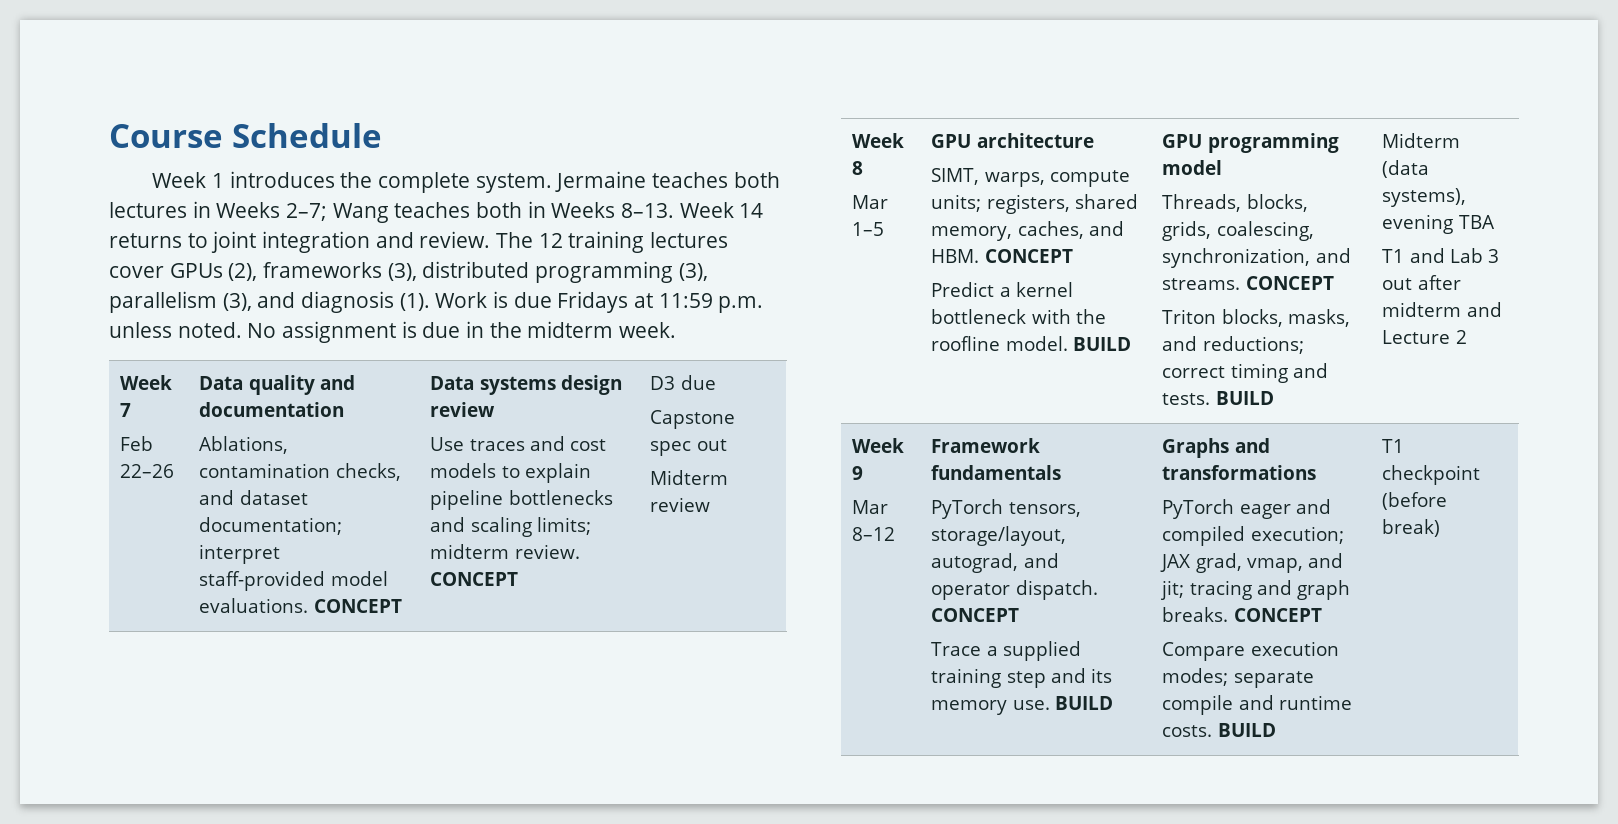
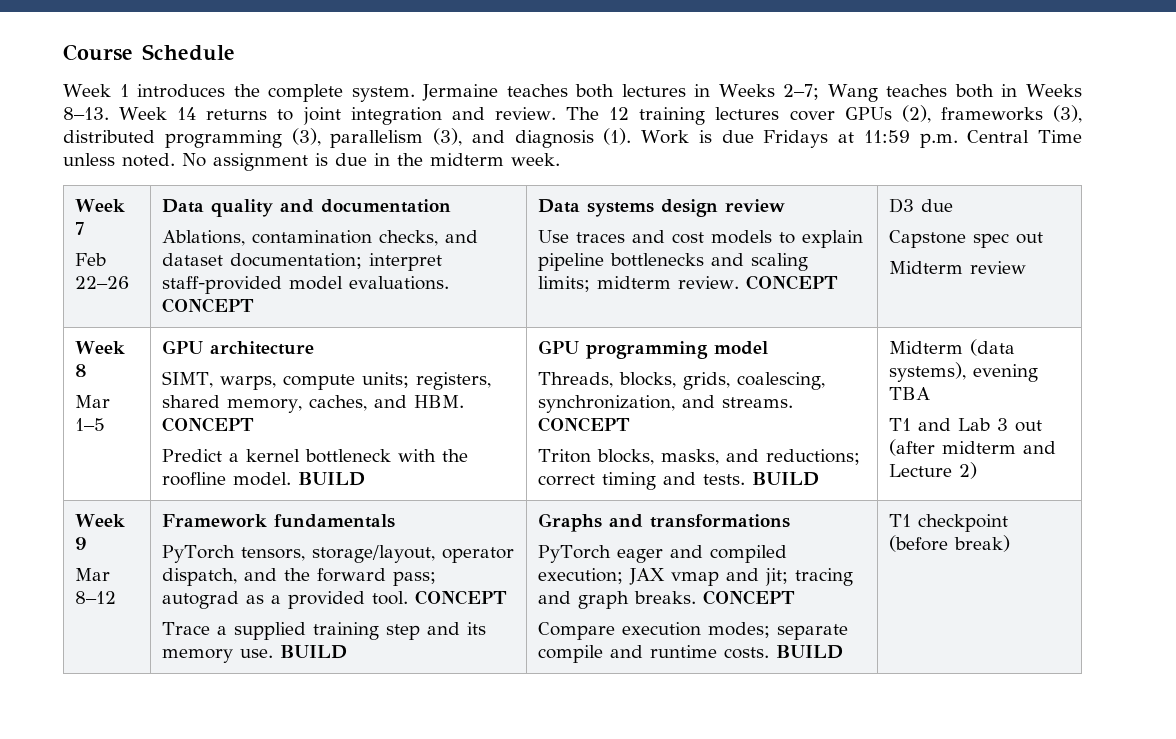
- Work is due Fridays at 11:59 p.m. unless noted.
+ Work is due Fridays at 11:59 p.m. Central Time unless noted.
- T1 and Lab 3 out after midterm and Lecture 2
+ T1 and Lab 3 out (after midterm and Lecture 2)
- PyTorch tensors, storage/layout, autograd, and operator dispatch.
+ PyTorch tensors, storage/layout, operator dispatch, and the forward pass; autograd as a provided tool.
- PyTorch eager and compiled execution; JAX grad, vmap, and jit; tracing and graph breaks.
+ PyTorch eager and compiled execution; JAX vmap and jit; tracing and graph breaks.

